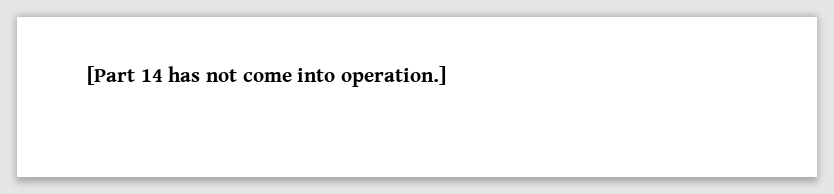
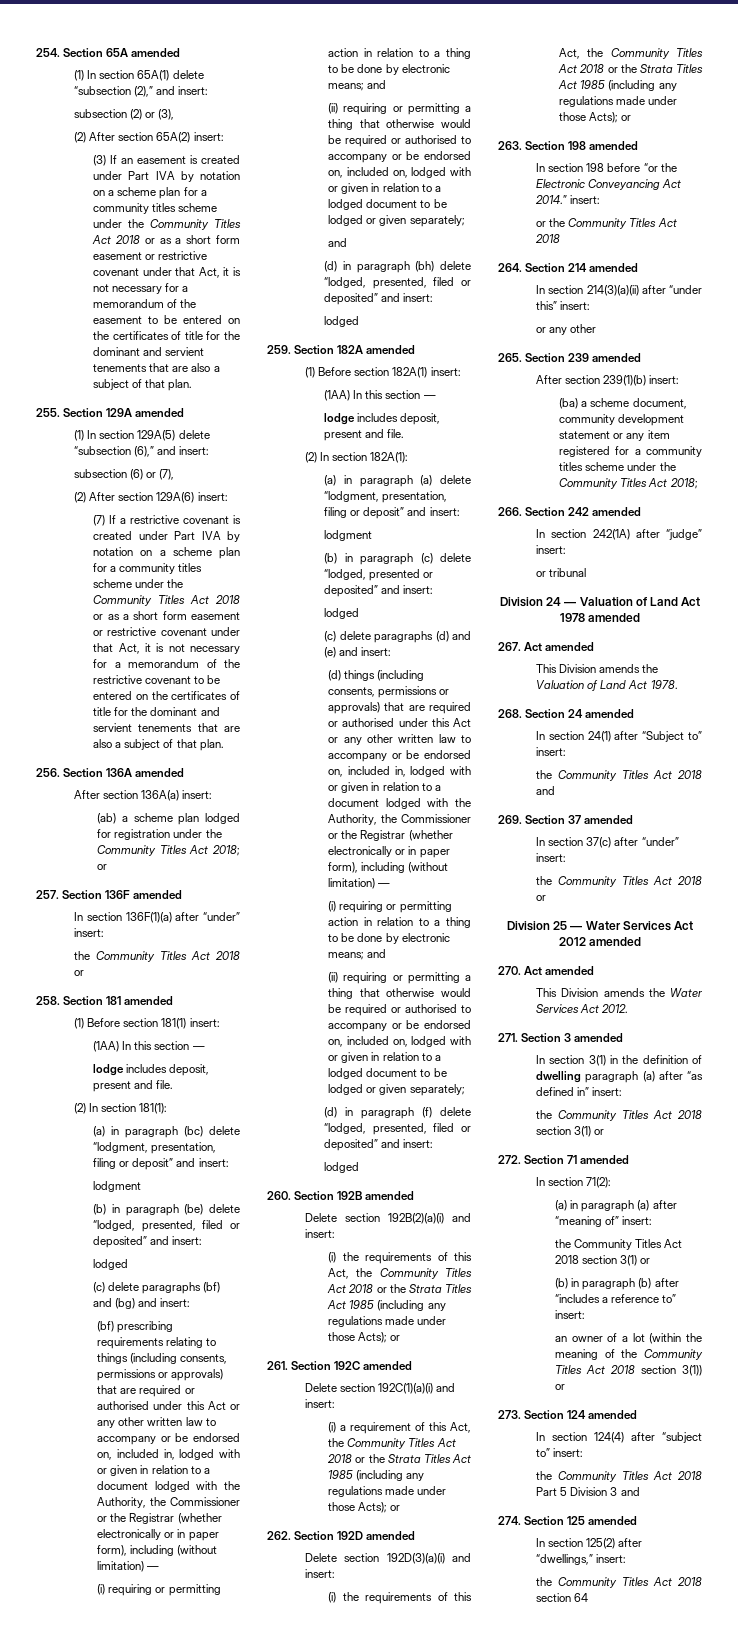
- [Part 14 has not come into operation.]
+ 254. Section 65A amended
+ (1) In section 65A(1) delete “subsection (2),” and insert:
+ subsection (2) or (3),
+ (2) After section 65A(2) insert:
+ (3) If an easement is created under Part IVA by notation on a scheme plan for a community titles scheme under the Community Titles Act 2018 or as a short form easement or restrictive covenant under that Act, it is not necessary for a memorandum of the easement to be entered on the certificates of title for the dominant and servient tenements that are also a subject of that plan.
+ 255. Section 129A amended
+ (1) In section 129A(5) delete “subsection (6),” and insert:
+ subsection (6) or (7),
+ (2) After section 129A(6) insert:
+ (7) If a restrictive covenant is created under Part IVA by notation on a scheme plan for a community titles scheme under the Community Titles Act 2018 or as a short form easement or restrictive covenant under that Act, it is not necessary for a memorandum of the restrictive covenant to be entered on the certificates of title for the dominant and servient tenements that are also a subject of that plan.
+ 256. Section 136A amended
+ After section 136A(a) insert:
+ (ab) a scheme plan lodged for registration under the Community Titles Act 2018; or
+ 257. Section 136F amended
+ In section 136F(1)(a) after “under” insert:
+ the Community Titles Act 2018 or
+ 258. Section 181 amended
+ (1) Before section 181(1) insert:
+ (1AA) In this section —
+ lodge includes deposit, present and file.
+ (2) In section 181(1):
+ (a) in paragraph (bc) delete “lodgment, presentation, filing or deposit” and insert:
+ lodgment
+ (b) in paragraph (be) delete “lodged, presented, filed or deposited” and insert:
+ lodged
+ (c) delete paragraphs (bf) and (bg) and insert:
+ (bf) prescribing requirements relating to things (including consents, permissions or approvals) that are required or authorised under this Act or any other written law to accompany or be endorsed on, included in, lodged with or given in relation to a document lodged with the Authority, the Commissioner or the Registrar (whether electronically or in paper form), including (without limitation) —
+ (i) requiring or permitting action in relation to a thing to be done by electronic means; and
+ (ii) requiring or permitting a thing that otherwise would be required or authorised to accompany or be endorsed on, included on, lodged with or given in relation to a lodged document to be lodged or given separately;
+ and
+ (d) in paragraph (bh) delete “lodged, presented, filed or deposited” and insert:
+ lodged
+ 259. Section 182A amended
+ (1) Before section 182A(1) insert:
+ (1AA) In this section —
+ lodge includes deposit, present and file.
+ (2) In section 182A(1):
+ (a) in paragraph (a) delete “lodgment, presentation, filing or deposit” and insert:
+ lodgment
+ (b) in paragraph (c) delete “lodged, presented or deposited” and insert:
+ lodged
+ (c) delete paragraphs (d) and (e) and insert:
+ (d) things (including consents, permissions or approvals) that are required or authorised under this Act or any other written law to accompany or be endorsed on, included in, lodged with or given in relation to a document lodged with the Authority, the Commissioner or the Registrar (whether electronically or in paper form), including (without limitation) —
+ (i) requiring or permitting action in relation to a thing to be done by electronic means; and
+ (ii) requiring or permitting a thing that otherwise would be required or authorised to accompany or be endorsed on, included on, lodged with or given in relation to a lodged document to be lodged or given separately;
+ (d) in paragraph (f) delete “lodged, presented, filed or deposited” and insert:
+ lodged
+ 260. Section 192B amended
+ Delete section 192B(2)(a)(i) and insert:
+ (i) the requirements of this Act, the Community Titles Act 2018 or the Strata Titles Act 1985 (including any regulations made under those Acts); or
+ 261. Section 192C amended
+ Delete section 192C(1)(a)(i) and insert:
+ (i) a requirement of this Act, the Community Titles Act 2018 or the Strata Titles Act 1985 (including any regulations made under those Acts); or
+ 262. Section 192D amended
+ Delete section 192D(3)(a)(i) and insert:
+ (i) the requirements of this Act, the Community Titles Act 2018 or the Strata Titles Act 1985 (including any regulations made under those Acts); or
+ 263. Section 198 amended
+ In section 198 before “or the Electronic Conveyancing Act 2014.” insert:
+ or the Community Titles Act 2018
+ 264. Section 214 amended
+ In section 214(3)(a)(ii) after “under this” insert:
+ or any other
+ 265. Section 239 amended
+ After section 239(1)(b) insert:
+ (ba) a scheme document, community development statement or any item registered for a community titles scheme under the Community Titles Act 2018;
+ 266. Section 242 amended
+ In section 242(1A) after “judge” insert:
+ or tribunal
+ Division 24 — Valuation of Land Act 1978 amended
+ 267. Act amended
+ This Division amends the Valuation of Land Act 1978.
+ 268. Section 24 amended
+ In section 24(1) after “Subject to” insert:
+ the Community Titles Act 2018 and
+ 269. Section 37 amended
+ In section 37(c) after “under” insert:
+ the Community Titles Act 2018 or
+ Division 25 — Water Services Act 2012 amended
+ 270. Act amended
+ This Division amends the Water Services Act 2012.
+ 271. Section 3 amended
+ In section 3(1) in the definition of dwelling paragraph (a) after “as defined in” insert:
+ the Community Titles Act 2018 section 3(1) or
+ 272. Section 71 amended
+ In section 71(2):
+ (a) in paragraph (a) after “meaning of” insert:
+ the Community Titles Act 2018 section 3(1) or
+ (b) in paragraph (b) after “includes a reference to” insert:
+ an owner of a lot (within the meaning of the Community Titles Act 2018 section 3(1)) or
+ 273. Section 124 amended
+ In section 124(4) after “subject to” insert:
+ the Community Titles Act 2018 Part 5 Division 3 and
+ 274. Section 125 amended
+ In section 125(2) after “dwellings,” insert:
+ the Community Titles Act 2018 section 64

